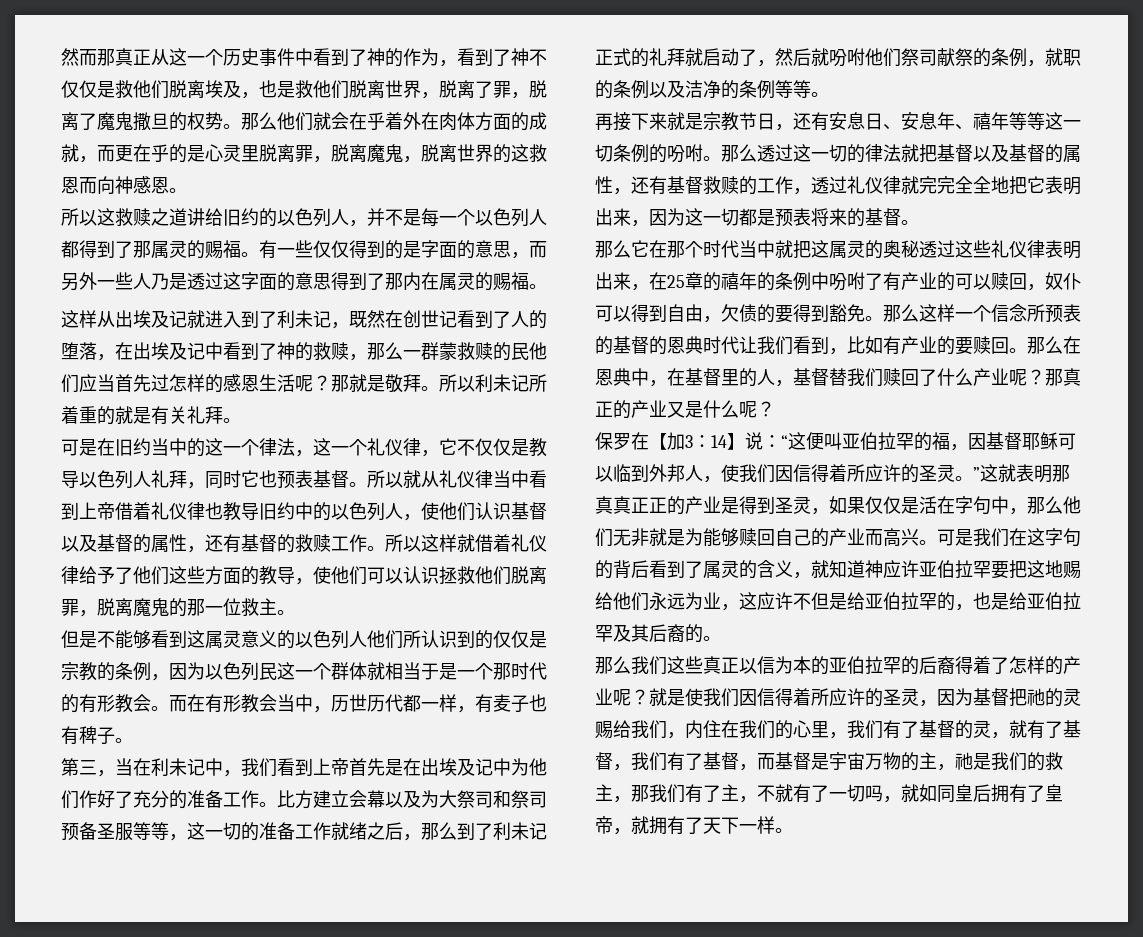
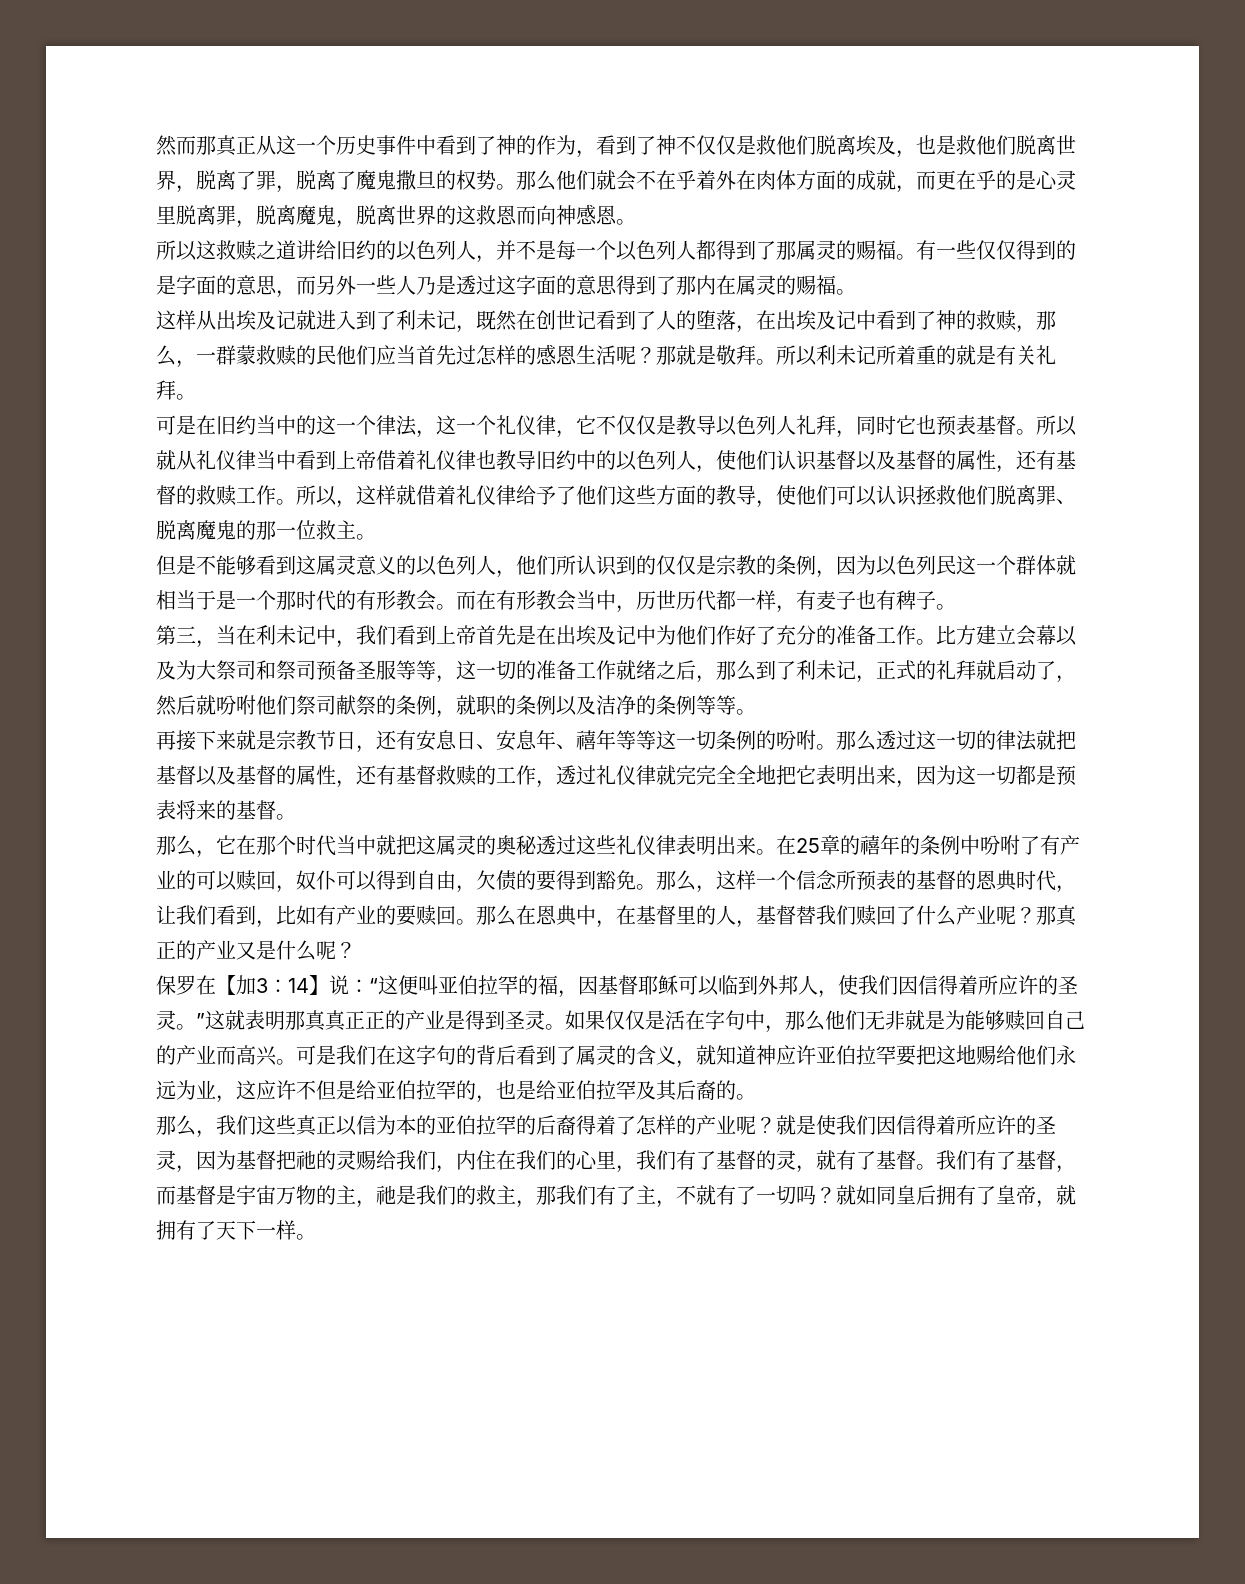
- 那么他们就会在乎着外在肉体方面的成就，而更在乎的是心灵里脱离罪，脱离魔鬼，脱离世界的这救恩而向神感恩。
+ 那么他们就会不在乎着外在肉体方面的成就，而更在乎的是心灵里脱离罪，脱离魔鬼，脱离世界的这救恩而向神感恩。
- 这样从出埃及记就进入到了利未记，既然在创世记看到了人的堕落，在出埃及记中看到了神的救赎，那么一群蒙救赎的民他们应当首先过怎样的感恩生活呢？
+ 这样从出埃及记就进入到了利未记，既然在创世记看到了人的堕落，在出埃及记中看到了神的救赎，那么，一群蒙救赎的民他们应当首先过怎样的感恩生活呢？
- 所以这样就借着礼仪律给予了他们这些方面的教导，使他们可以认识拯救他们脱离罪，脱离魔鬼的那一位救主。
+ 所以，这样就借着礼仪律给予了他们这些方面的教导，使他们可以认识拯救他们脱离罪、脱离魔鬼的那一位救主。
- 但是不能够看到这属灵意义的以色列人他们所认识到的仅仅是宗教的条例，因为以色列民这一个群体就相当于是一个那时代的有形教会。
+ 但是不能够看到这属灵意义的以色列人，他们所认识到的仅仅是宗教的条例，因为以色列民这一个群体就相当于是一个那时代的有形教会。
- 比方建立会幕以及为大祭司和祭司预备圣服等等，这一切的准备工作就绪之后，那么到了利未记正式的礼拜就启动了，然后就吩咐他们祭司献祭的条例，就职的条例以及洁净的条例等等。
+ 比方建立会幕以及为大祭司和祭司预备圣服等等，这一切的准备工作就绪之后，那么到了利未记，正式的礼拜就启动了，然后就吩咐他们祭司献祭的条例，就职的条例以及洁净的条例等等。
- 那么它在那个时代当中就把这属灵的奥秘透过这些礼仪律表明出来，在25章的禧年的条例中吩咐了有产业的可以赎回，奴仆可以得到自由，欠债的要得到豁免。
+ 那么，它在那个时代当中就把这属灵的奥秘透过这些礼仪律表明出来。在25章的禧年的条例中吩咐了有产业的可以赎回，奴仆可以得到自由，欠债的要得到豁免。
- 那么这样一个信念所预表的基督的恩典时代让我们看到，比如有产业的要赎回。
+ 那么，这样一个信念所预表的基督的恩典时代，让我们看到，比如有产业的要赎回。
- 保罗在【加3：14】说：“这便叫亚伯拉罕的福，因基督耶稣可以临到外邦人，使我们因信得着所应许的圣灵。”这就表明那真真正正的产业是得到圣灵，如果仅仅是活在字句中，那么他们无非就是为能够赎回自己的产业而高兴。
+ 保罗在【加3：14】说：“这便叫亚伯拉罕的福，因基督耶稣可以临到外邦人，使我们因信得着所应许的圣灵。”这就表明那真真正正的产业是得到圣灵。如果仅仅是活在字句中，那么他们无非就是为能够赎回自己的产业而高兴。
- 那么我们这些真正以信为本的亚伯拉罕的后裔得着了怎样的产业呢？
+ 那么，我们这些真正以信为本的亚伯拉罕的后裔得着了怎样的产业呢？
- 就是使我们因信得着所应许的圣灵，因为基督把祂的灵赐给我们，内住在我们的心里，我们有了基督的灵，就有了基督，我们有了基督，而基督是宇宙万物的主，祂是我们的救主，那我们有了主，不就有了一切吗，就如同皇后拥有了皇帝，就拥有了天下一样。
+ 就是使我们因信得着所应许的圣灵，因为基督把祂的灵赐给我们，内住在我们的心里，我们有了基督的灵，就有了基督。我们有了基督，而基督是宇宙万物的主，祂是我们的救主，那我们有了主，不就有了一切吗？就如同皇后拥有了皇帝，就拥有了天下一样。

